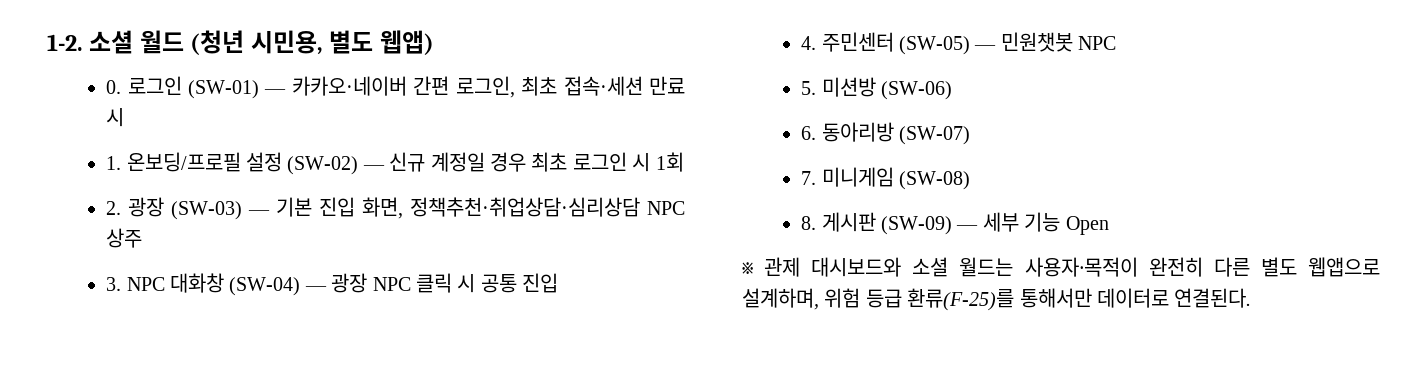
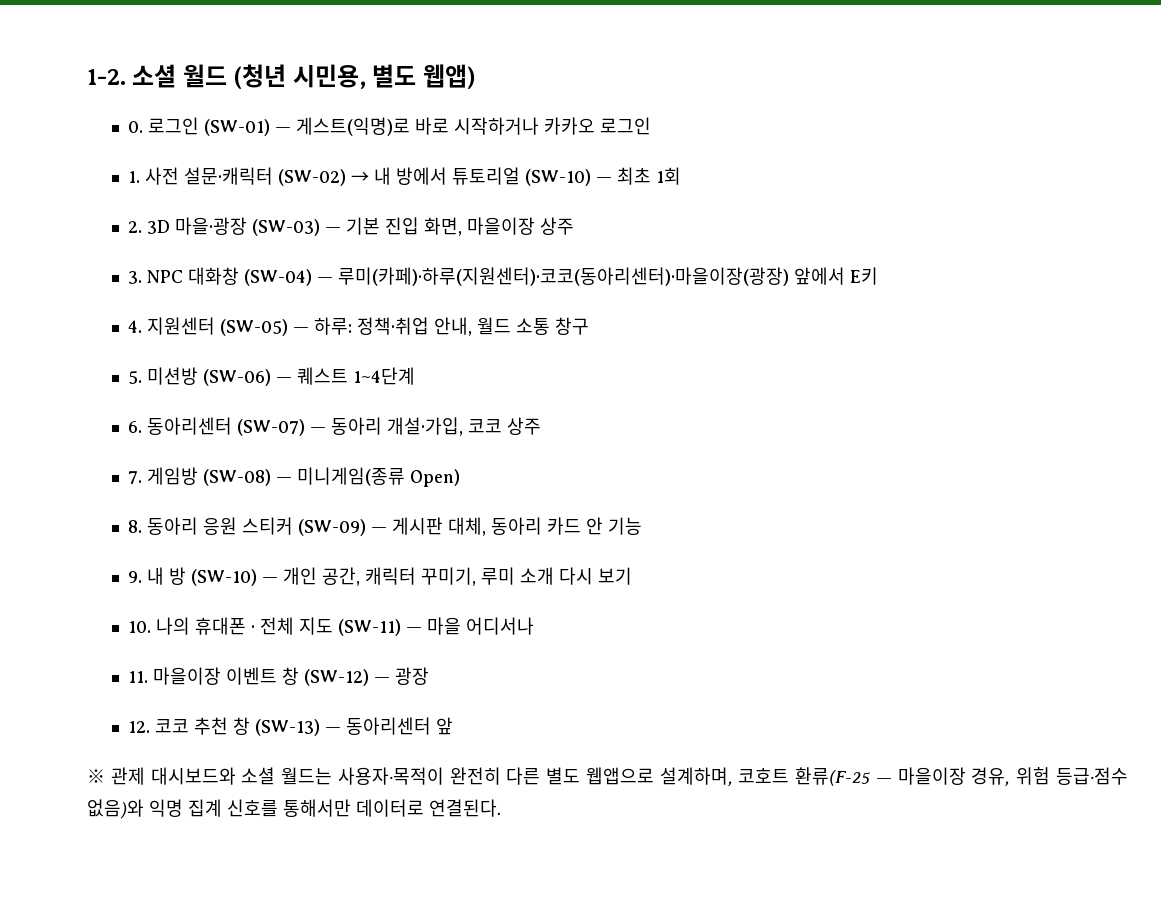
- 0. 로그인 (SW-01) — 카카오·네이버 간편 로그인, 최초 접속·세션 만료 시
- 1. 온보딩/프로필 설정 (SW-02) — 신규 계정일 경우 최초 로그인 시 1회
+ 0. 로그인 (SW-01) — 게스트(익명)로 바로 시작하거나 카카오 로그인
+ 1. 사전 설문·캐릭터 (SW-02) → 내 방에서 튜토리얼 (SW-10) — 최초 1회
- 2. 광장 (SW-03) — 기본 진입 화면, 정책추천·취업상담·심리상담 NPC 상주
+ 2. 3D 마을·광장 (SW-03) — 기본 진입 화면, 마을이장 상주
- 3. NPC 대화창 (SW-04) — 광장 NPC 클릭 시 공통 진입
+ 3. NPC 대화창 (SW-04) — 루미(카페)·하루(지원센터)·코코(동아리센터)·마을이장(광장) 앞에서 E키
- 4. 주민센터 (SW-05) — 민원챗봇 NPC
+ 4. 지원센터 (SW-05) — 하루: 정책·취업 안내, 월드 소통 창구
- 5. 미션방 (SW-06)
+ 5. 미션방 (SW-06) — 퀘스트 1~4단계
- 6. 동아리방 (SW-07)
+ 6. 동아리센터 (SW-07) — 동아리 개설·가입, 코코 상주
- 7. 미니게임 (SW-08)
- 8. 게시판 (SW-09) — 세부 기능 Open
+ 7. 게임방 (SW-08) — 미니게임(종류 Open)
+ 8. 동아리 응원 스티커 (SW-09) — 게시판 대체, 동아리 카드 안 기능
+ 9. 내 방 (SW-10) — 개인 공간, 캐릭터 꾸미기, 루미 소개 다시 보기
+ 10. 나의 휴대폰 · 전체 지도 (SW-11) — 마을 어디서나
+ 11. 마을이장 이벤트 창 (SW-12) — 광장
+ 12. 코코 추천 창 (SW-13) — 동아리센터 앞
- ※ 관제 대시보드와 소셜 월드는 사용자·목적이 완전히 다른 별도 웹앱으로 설계하며, 위험 등급 환류(F-25)를 통해서만 데이터로 연결된다.
+ ※ 관제 대시보드와 소셜 월드는 사용자·목적이 완전히 다른 별도 웹앱으로 설계하며, 코호트 환류(F-25 — 마을이장 경유, 위험 등급·점수 없음)와 익명 집계 신호를 통해서만 데이터로 연결된다.

